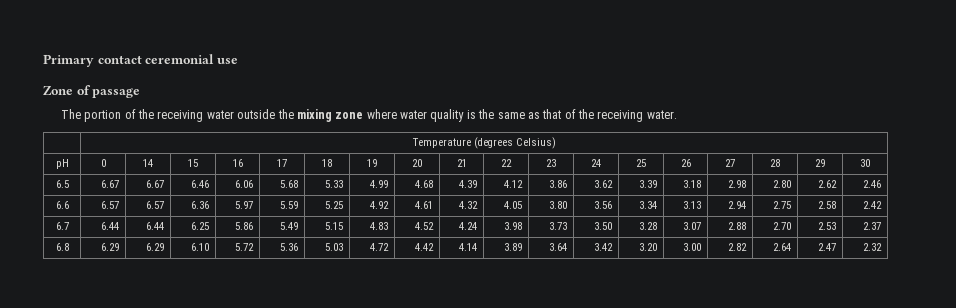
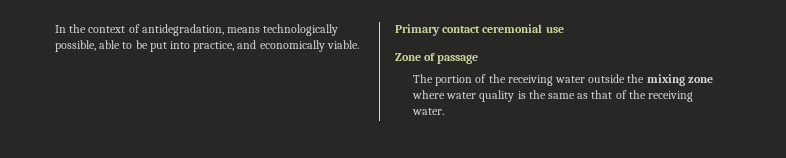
+ In the context of antidegradation, means technologically possible, able to be put into practice, and economically viable.
- | Temperature (degrees Celsius)
- pH | 0 | 14 | 15 | 16 | 17 | 18 | 19 | 20 | 21 | 22 | 23 | 24 | 25 | 26 | 27 | 28 | 29 | 30
- 6.5 | 6.67 | 6.67 | 6.46 | 6.06 | 5.68 | 5.33 | 4.99 | 4.68 | 4.39 | 4.12 | 3.86 | 3.62 | 3.39 | 3.18 | 2.98 | 2.80 | 2.62 | 2.46
- 6.6 | 6.57 | 6.57 | 6.36 | 5.97 | 5.59 | 5.25 | 4.92 | 4.61 | 4.32 | 4.05 | 3.80 | 3.56 | 3.34 | 3.13 | 2.94 | 2.75 | 2.58 | 2.42
- 6.7 | 6.44 | 6.44 | 6.25 | 5.86 | 5.49 | 5.15 | 4.83 | 4.52 | 4.24 | 3.98 | 3.73 | 3.50 | 3.28 | 3.07 | 2.88 | 2.70 | 2.53 | 2.37
- 6.8 | 6.29 | 6.29 | 6.10 | 5.72 | 5.36 | 5.03 | 4.72 | 4.42 | 4.14 | 3.89 | 3.64 | 3.42 | 3.20 | 3.00 | 2.82 | 2.64 | 2.47 | 2.32

